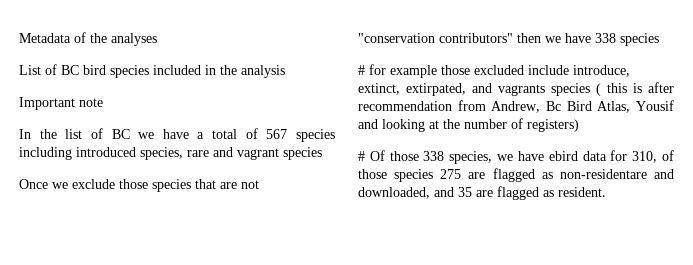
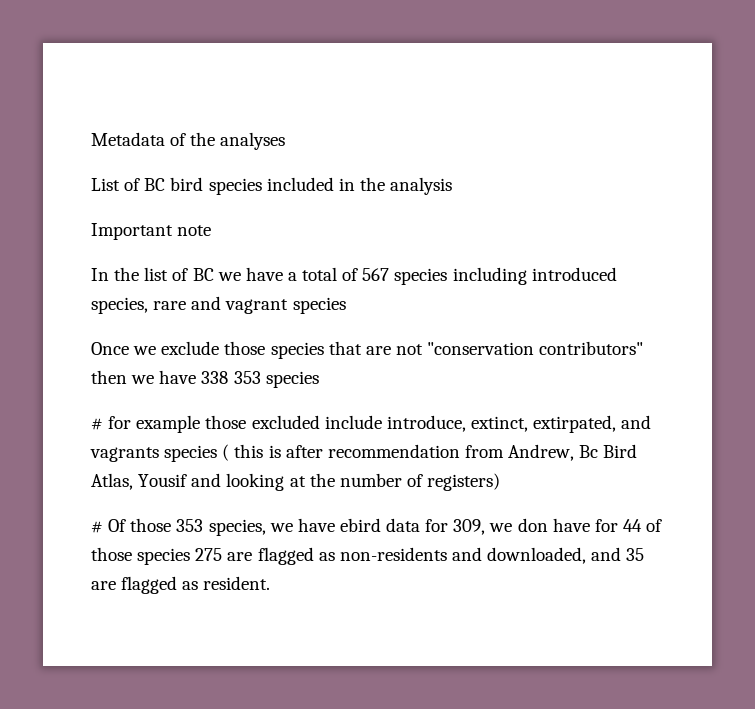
- Once we exclude those species that are not "conservation contributors" then we have 338 species
+ Once we exclude those species that are not "conservation contributors" then we have 338 353 species
- # Of those 338 species, we have ebird data for 310, of those species 275 are flagged as non-residentare and downloaded, and 35 are flagged as resident.
+ # Of those 353 species, we have ebird data for 309, we don have for 44 of those species 275 are flagged as non-residents and downloaded, and 35 are flagged as resident.

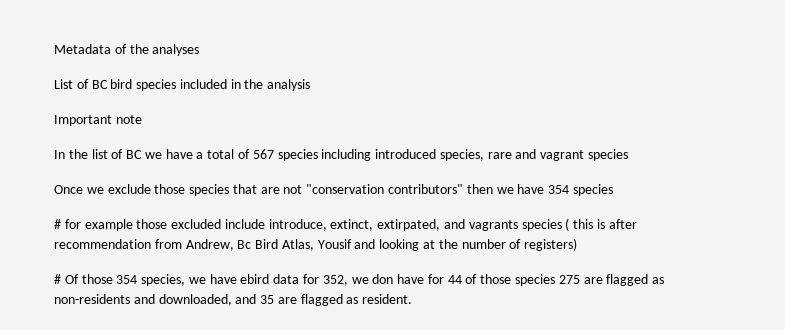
- Once we exclude those species that are not "conservation contributors" then we have 338 353 species
+ Once we exclude those species that are not "conservation contributors" then we have 354 species
- # Of those 353 species, we have ebird data for 309, we don have for 44 of those species 275 are flagged as non-residents and downloaded, and 35 are flagged as resident.
+ # Of those 354 species, we have ebird data for 352, we don have for 44 of those species 275 are flagged as non-residents and downloaded, and 35 are flagged as resident.

